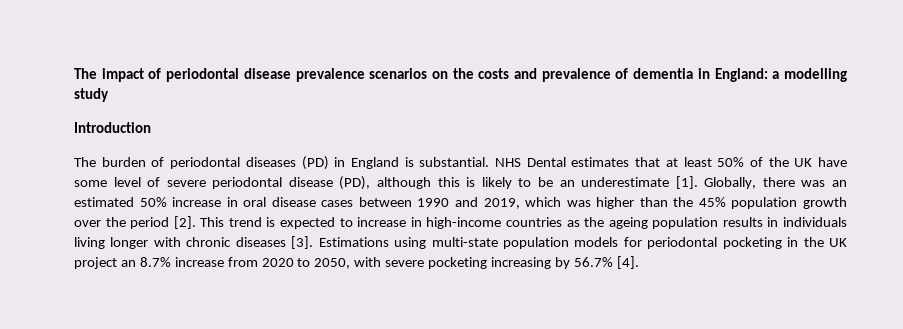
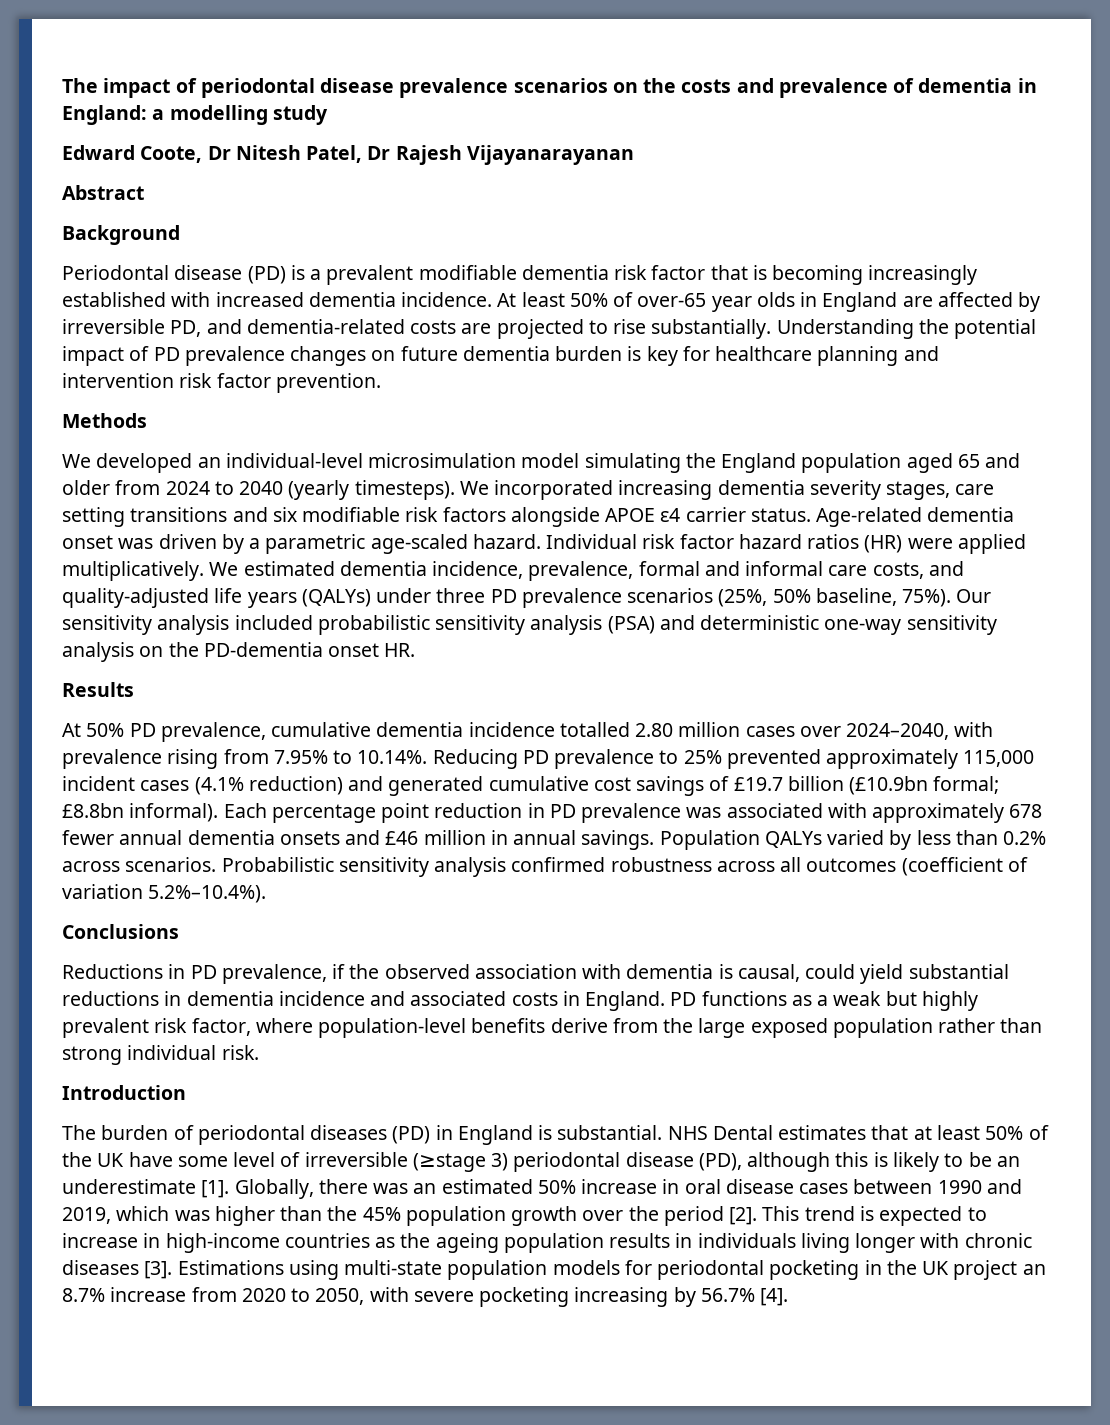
+ Edward Coote, Dr Nitesh Patel, Dr Rajesh Vijayanarayanan
+ Abstract
+ Background
+ Periodontal disease (PD) is a prevalent modifiable dementia risk factor that is becoming increasingly established with increased dementia incidence. At least 50% of over-65 year olds in England are affected by irreversible PD, and dementia-related costs are projected to rise substantially. Understanding the potential impact of PD prevalence changes on future dementia burden is key for healthcare planning and intervention risk factor prevention.
+ Methods
+ We developed an individual-level microsimulation model simulating the England population aged 65 and older from 2024 to 2040 (yearly timesteps). We incorporated increasing dementia severity stages, care setting transitions and six modifiable risk factors alongside APOE ε4 carrier status. Age-related dementia onset was driven by a parametric age-scaled hazard. Individual risk factor hazard ratios (HR) were applied multiplicatively. We estimated dementia incidence, prevalence, formal and informal care costs, and quality-adjusted life years (QALYs) under three PD prevalence scenarios (25%, 50% baseline, 75%). Our sensitivity analysis included probabilistic sensitivity analysis (PSA) and deterministic one-way sensitivity analysis on the PD-dementia onset HR.
+ Results
+ At 50% PD prevalence, cumulative dementia incidence totalled 2.80 million cases over 2024–2040, with prevalence rising from 7.95% to 10.14%. Reducing PD prevalence to 25% prevented approximately 115,000 incident cases (4.1% reduction) and generated cumulative cost savings of £19.7 billion (£10.9bn formal; £8.8bn informal). Each percentage point reduction in PD prevalence was associated with approximately 678 fewer annual dementia onsets and £46 million in annual savings. Population QALYs varied by less than 0.2% across scenarios. Probabilistic sensitivity analysis confirmed robustness across all outcomes (coefficient of variation 5.2%–10.4%).
+ Conclusions
+ Reductions in PD prevalence, if the observed association with dementia is causal, could yield substantial reductions in dementia incidence and associated costs in England. PD functions as a weak but highly prevalent risk factor, where population-level benefits derive from the large exposed population rather than strong individual risk.
- NHS Dental estimates that at least 50% of the UK have some level of severe periodontal disease (PD), although this is likely to be an underestimate [1].
+ NHS Dental estimates that at least 50% of the UK have some level of irreversible (≥stage 3) periodontal disease (PD), although this is likely to be an underestimate [1].

